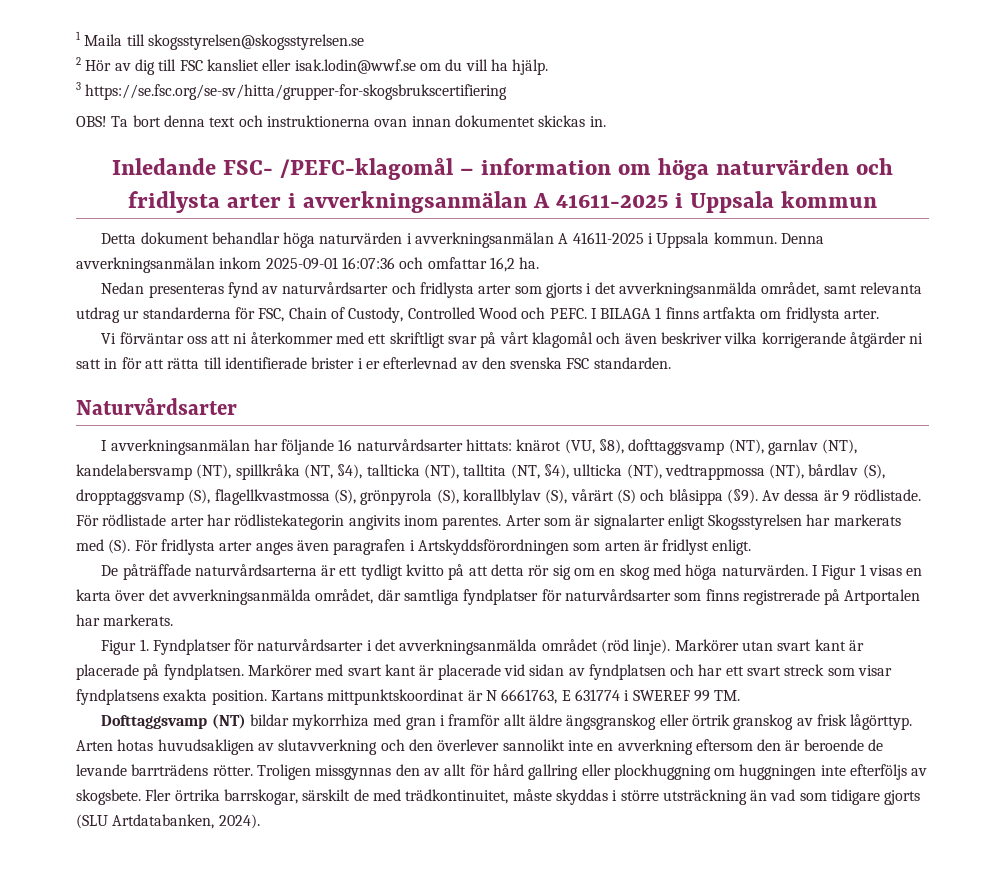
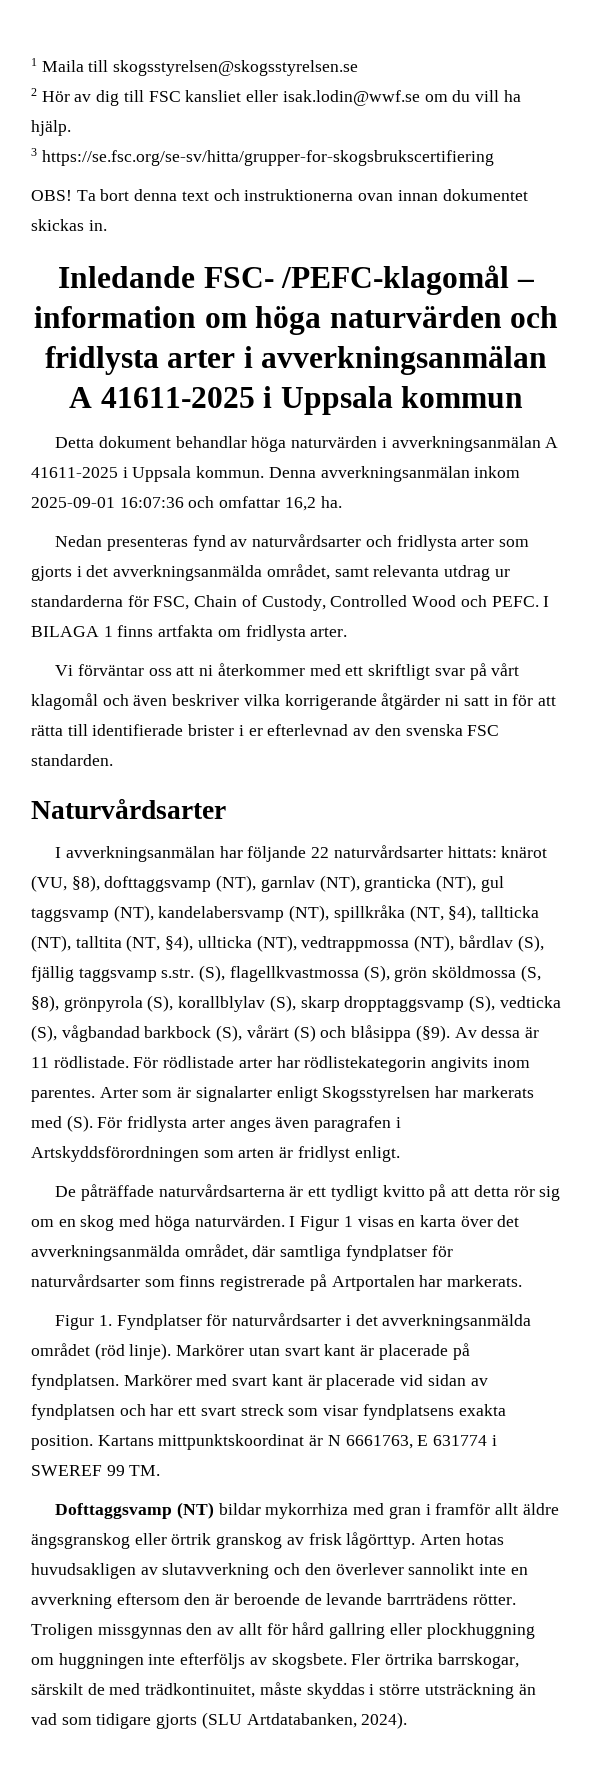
- I avverkningsanmälan har följande 16 naturvårdsarter hittats: knärot (VU, §8), dofttaggsvamp (NT), garnlav (NT), kandelabersvamp (NT), spillkråka (NT, §4), tallticka (NT), talltita (NT, §4), ullticka (NT), vedtrappmossa (NT), bårdlav (S), dropptaggsvamp (S), flagellkvastmossa (S), grönpyrola (S), korallblylav (S), vårärt (S) och blåsippa (§9).
+ I avverkningsanmälan har följande 22 naturvårdsarter hittats: knärot (VU, §8), dofttaggsvamp (NT), garnlav (NT), granticka (NT), gul taggsvamp (NT), kandelabersvamp (NT), spillkråka (NT, §4), tallticka (NT), talltita (NT, §4), ullticka (NT), vedtrappmossa (NT), bårdlav (S), fjällig taggsvamp s.str. (S), flagellkvastmossa (S), grön sköldmossa (S, §8), grönpyrola (S), korallblylav (S), skarp dropptaggsvamp (S), vedticka (S), vågbandad barkbock (S), vårärt (S) och blåsippa (§9).
- Av dessa är 9 rödlistade.
+ Av dessa är 11 rödlistade.

